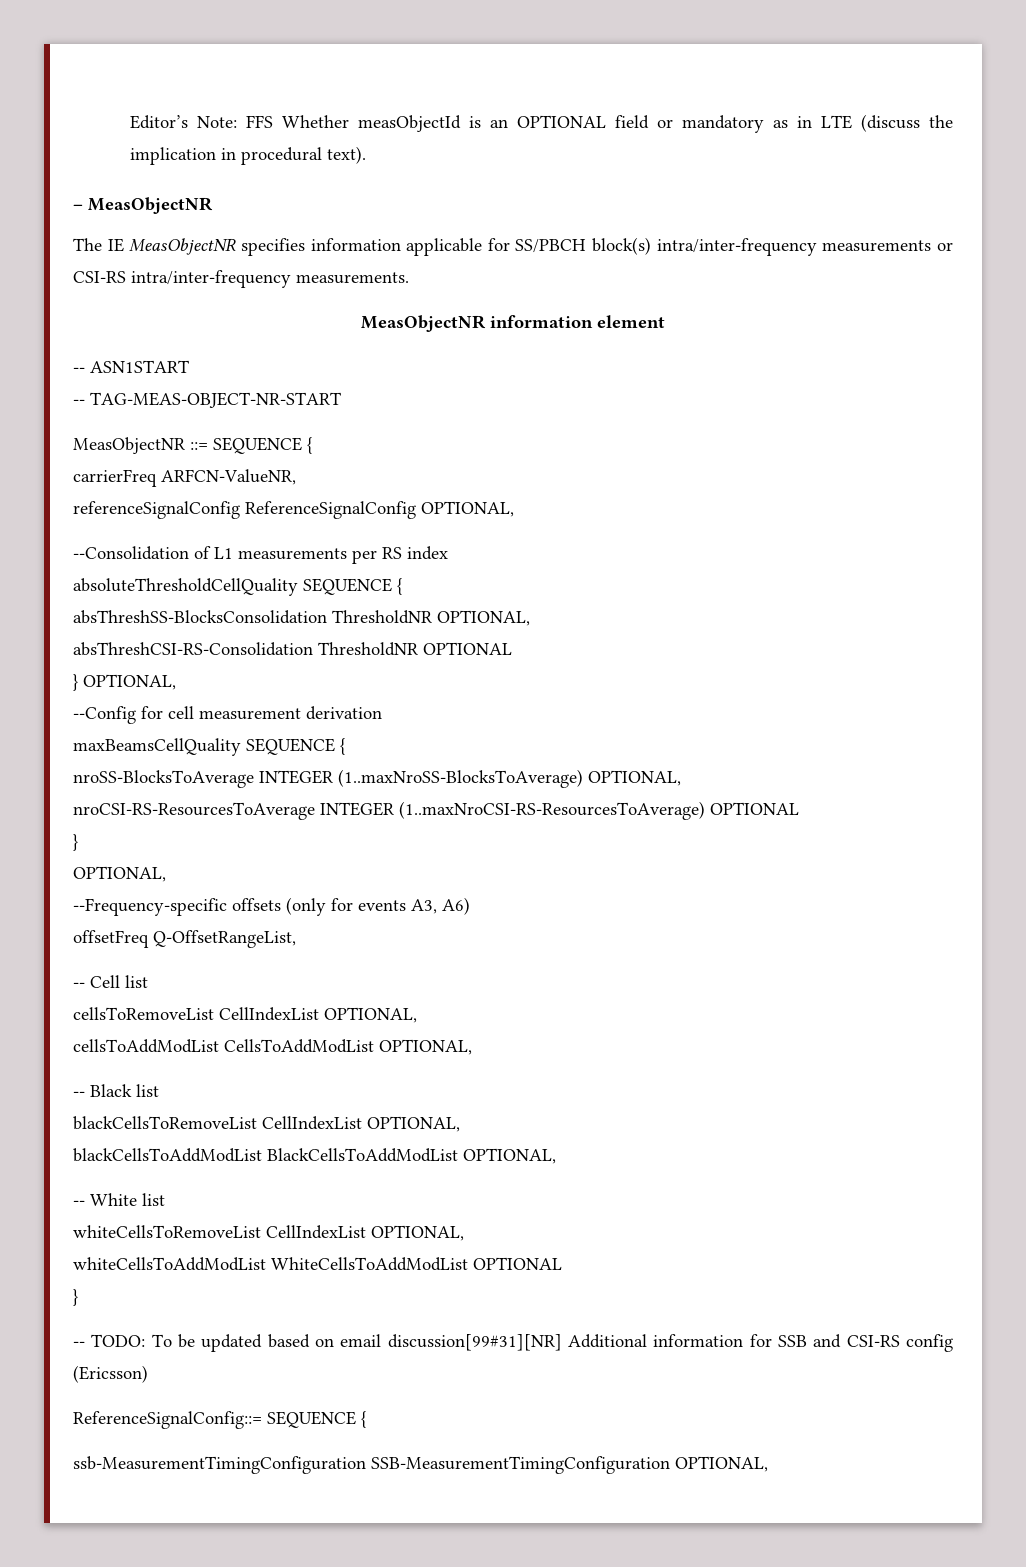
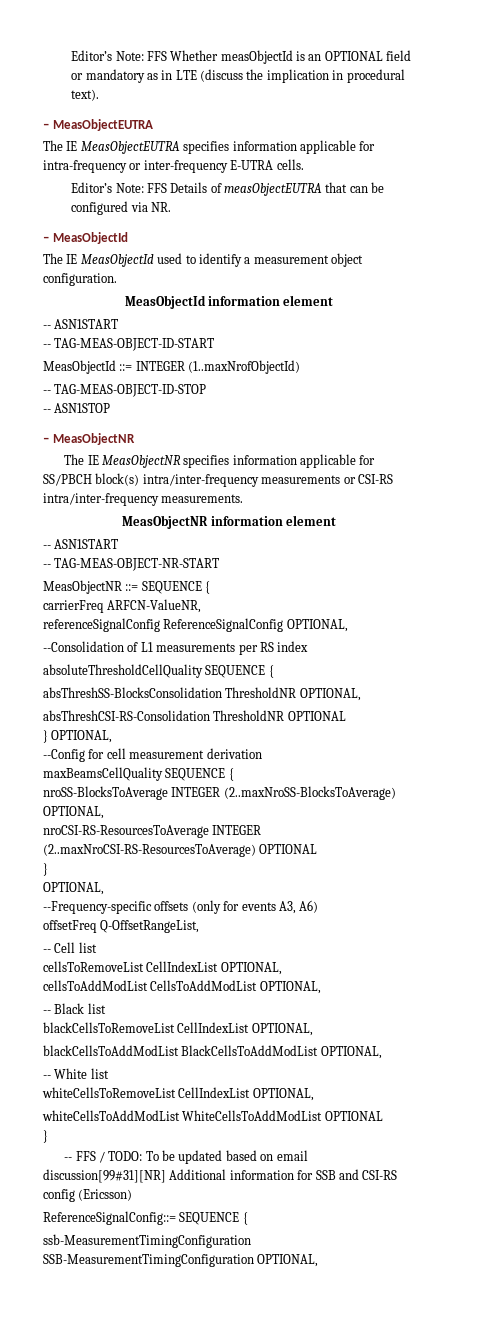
+ – MeasObjectEUTRA
+ The IE MeasObjectEUTRA specifies information applicable for intra-frequency or inter-frequency E-UTRA cells.
+ Editor’s Note: FFS Details of measObjectEUTRA that can be configured via NR.
+ – MeasObjectId
+ The IE MeasObjectId used to identify a measurement object configuration.
+ MeasObjectId information element
+ -- ASN1START
+ -- TAG-MEAS-OBJECT-ID-START
+ MeasObjectId ::= INTEGER (1..maxNrofObjectId)
+ -- TAG-MEAS-OBJECT-ID-STOP
+ -- ASN1STOP
- nroSS-BlocksToAverage INTEGER (1..maxNroSS-BlocksToAverage) OPTIONAL,
+ nroSS-BlocksToAverage INTEGER (2..maxNroSS-BlocksToAverage) OPTIONAL,
- nroCSI-RS-ResourcesToAverage INTEGER (1..maxNroCSI-RS-ResourcesToAverage) OPTIONAL
+ nroCSI-RS-ResourcesToAverage INTEGER (2..maxNroCSI-RS-ResourcesToAverage) OPTIONAL
- -- TODO: To be updated based on email discussion[99#31][NR] Additional information for SSB and CSI-RS config (Ericsson)
+ -- FFS / TODO: To be updated based on email discussion[99#31][NR] Additional information for SSB and CSI-RS config (Ericsson)

